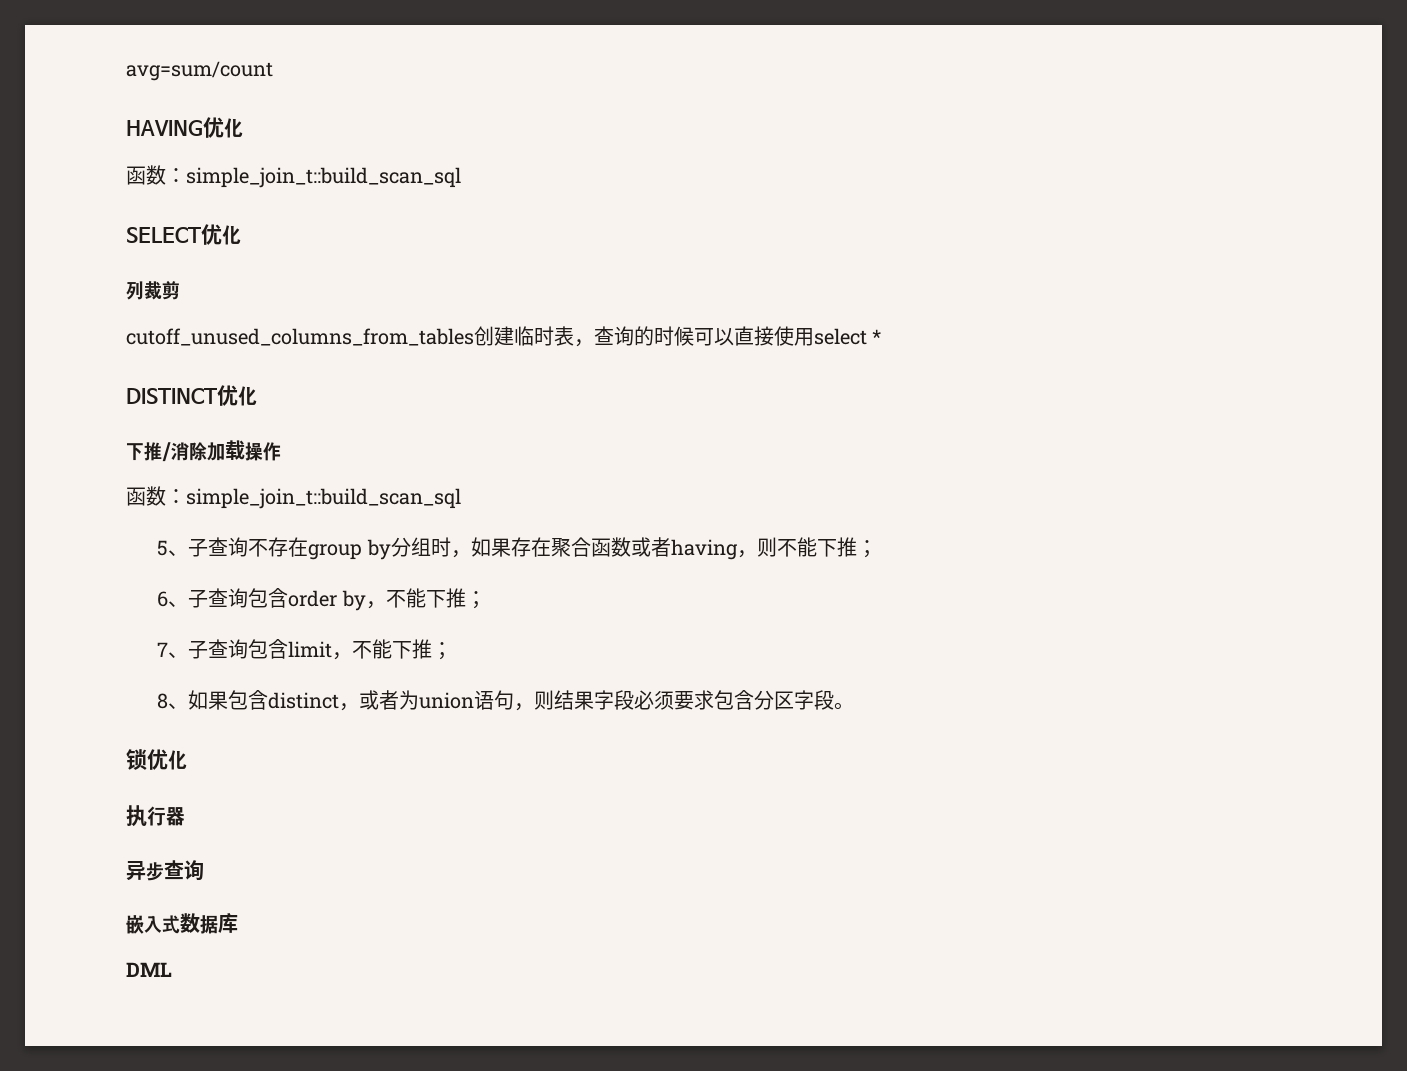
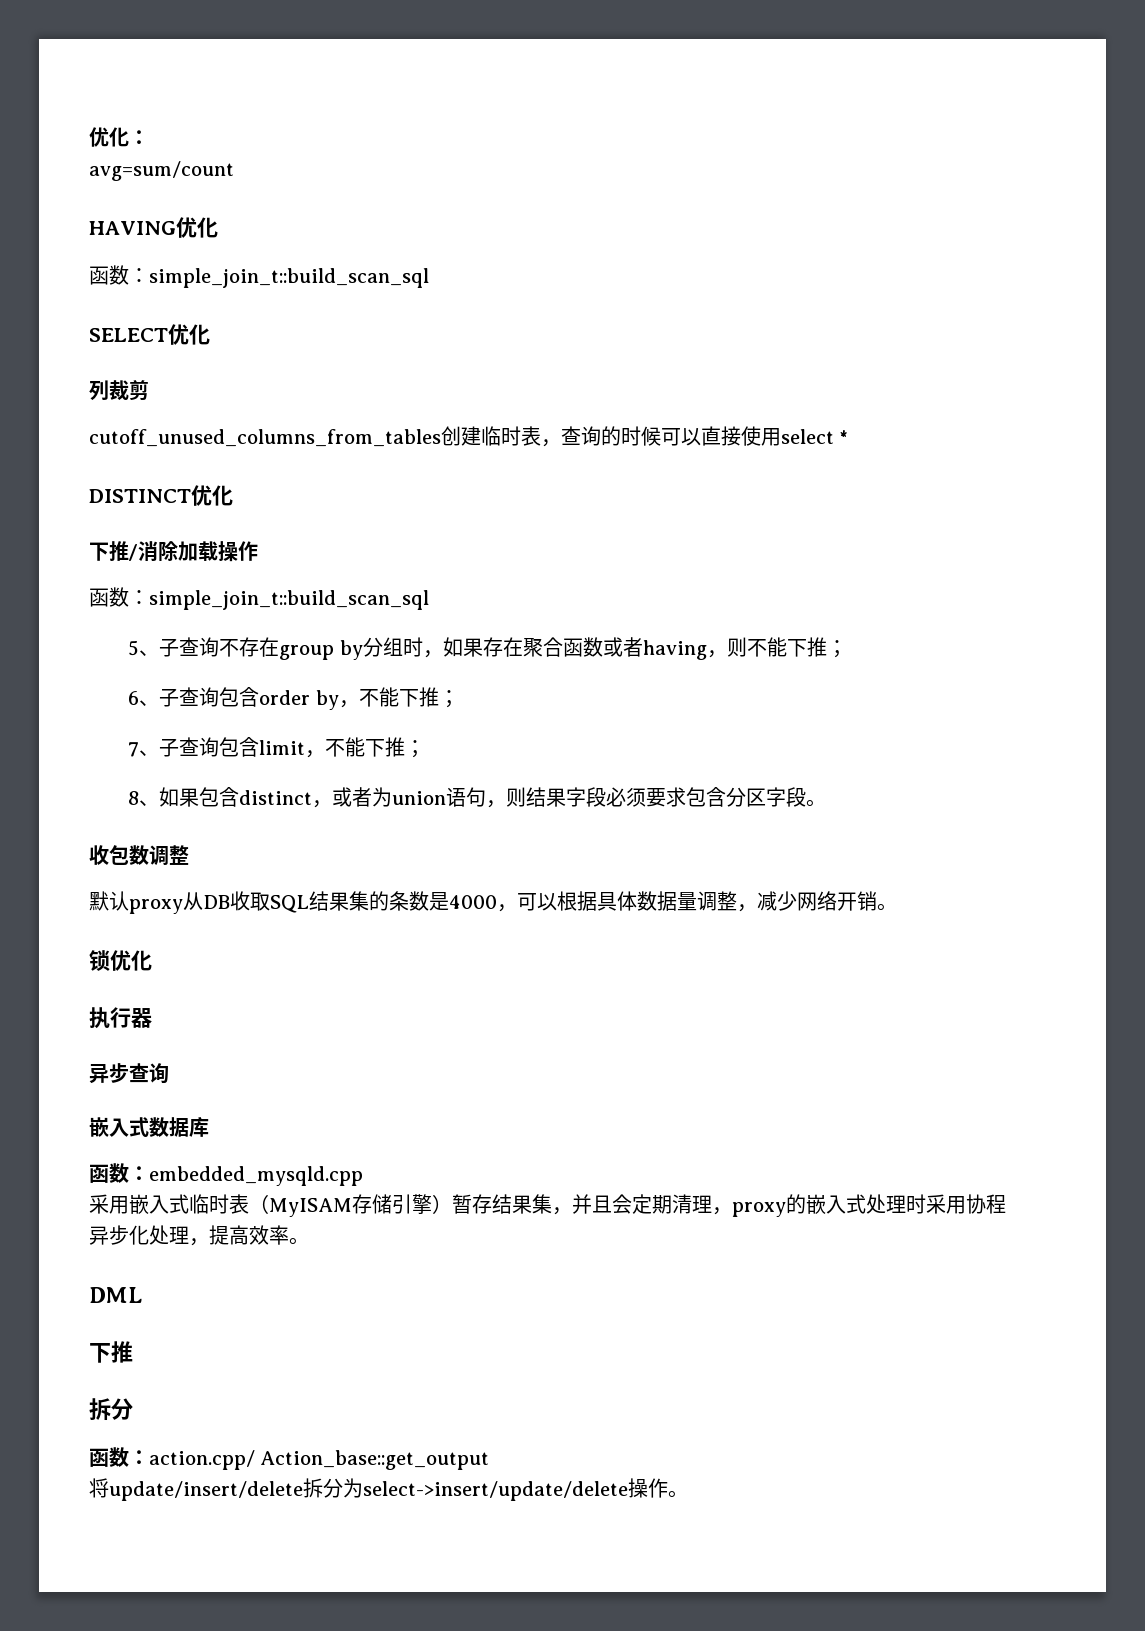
+ 优化：
+ 收包数调整
+ 默认proxy从DB收取SQL结果集的条数是4000，可以根据具体数据量调整，减少网络开销。
+ 函数：embedded_mysqld.cpp
+ 采用嵌入式临时表（MyISAM存储引擎）暂存结果集，并且会定期清理，proxy的嵌入式处理时采用协程异步化处理，提高效率。
  DML
+ 下推
+ 拆分
+ 函数：action.cpp/ Action_base::get_output
+ 将update/insert/delete拆分为select->insert/update/delete操作。

